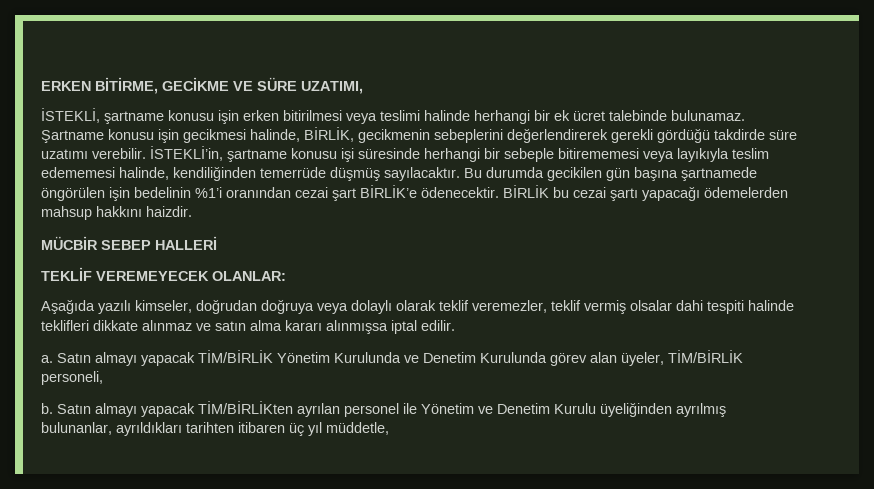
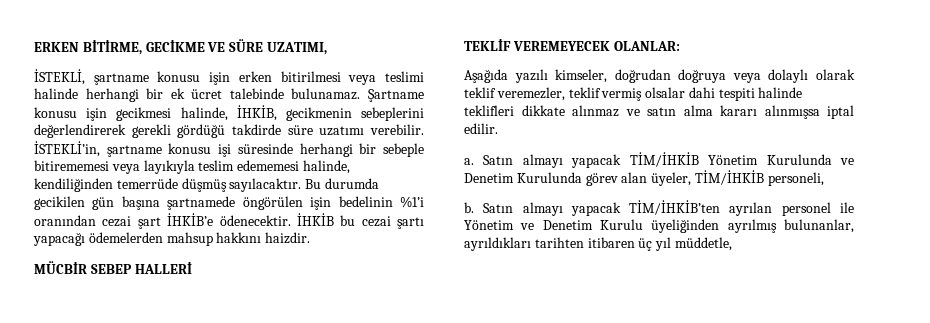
- Şartname konusu işin gecikmesi halinde, BİRLİK, gecikmenin sebeplerini değerlendirerek gerekli gördüğü takdirde süre uzatımı verebilir.
+ Şartname konusu işin gecikmesi halinde, İHKİB, gecikmenin sebeplerini değerlendirerek gerekli gördüğü takdirde süre uzatımı verebilir.
- Bu durumda gecikilen gün başına şartnamede öngörülen işin bedelinin %1’i oranından cezai şart BİRLİK’e ödenecektir. BİRLİK bu cezai şartı yapacağı ödemelerden mahsup hakkını haizdir.
+ Bu durumda gecikilen gün başına şartnamede öngörülen işin bedelinin %1’i oranından cezai şart İHKİB’e ödenecektir. İHKİB bu cezai şartı yapacağı ödemelerden mahsup hakkını haizdir.
- Satın almayı yapacak TİM/BİRLİK Yönetim Kurulunda ve Denetim Kurulunda görev alan üyeler, TİM/BİRLİK personeli,
+ Satın almayı yapacak TİM/İHKİB Yönetim Kurulunda ve Denetim Kurulunda görev alan üyeler, TİM/İHKİB personeli,
- Satın almayı yapacak TİM/BİRLİKten ayrılan personel ile Yönetim ve Denetim Kurulu üyeliğinden ayrılmış bulunanlar, ayrıldıkları tarihten itibaren üç yıl müddetle,
+ Satın almayı yapacak TİM/İHKİB’ten ayrılan personel ile Yönetim ve Denetim Kurulu üyeliğinden ayrılmış bulunanlar, ayrıldıkları tarihten itibaren üç yıl müddetle,

